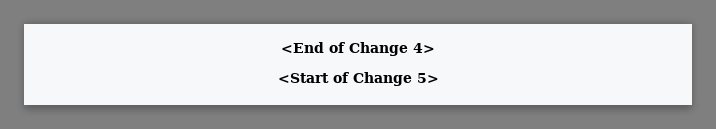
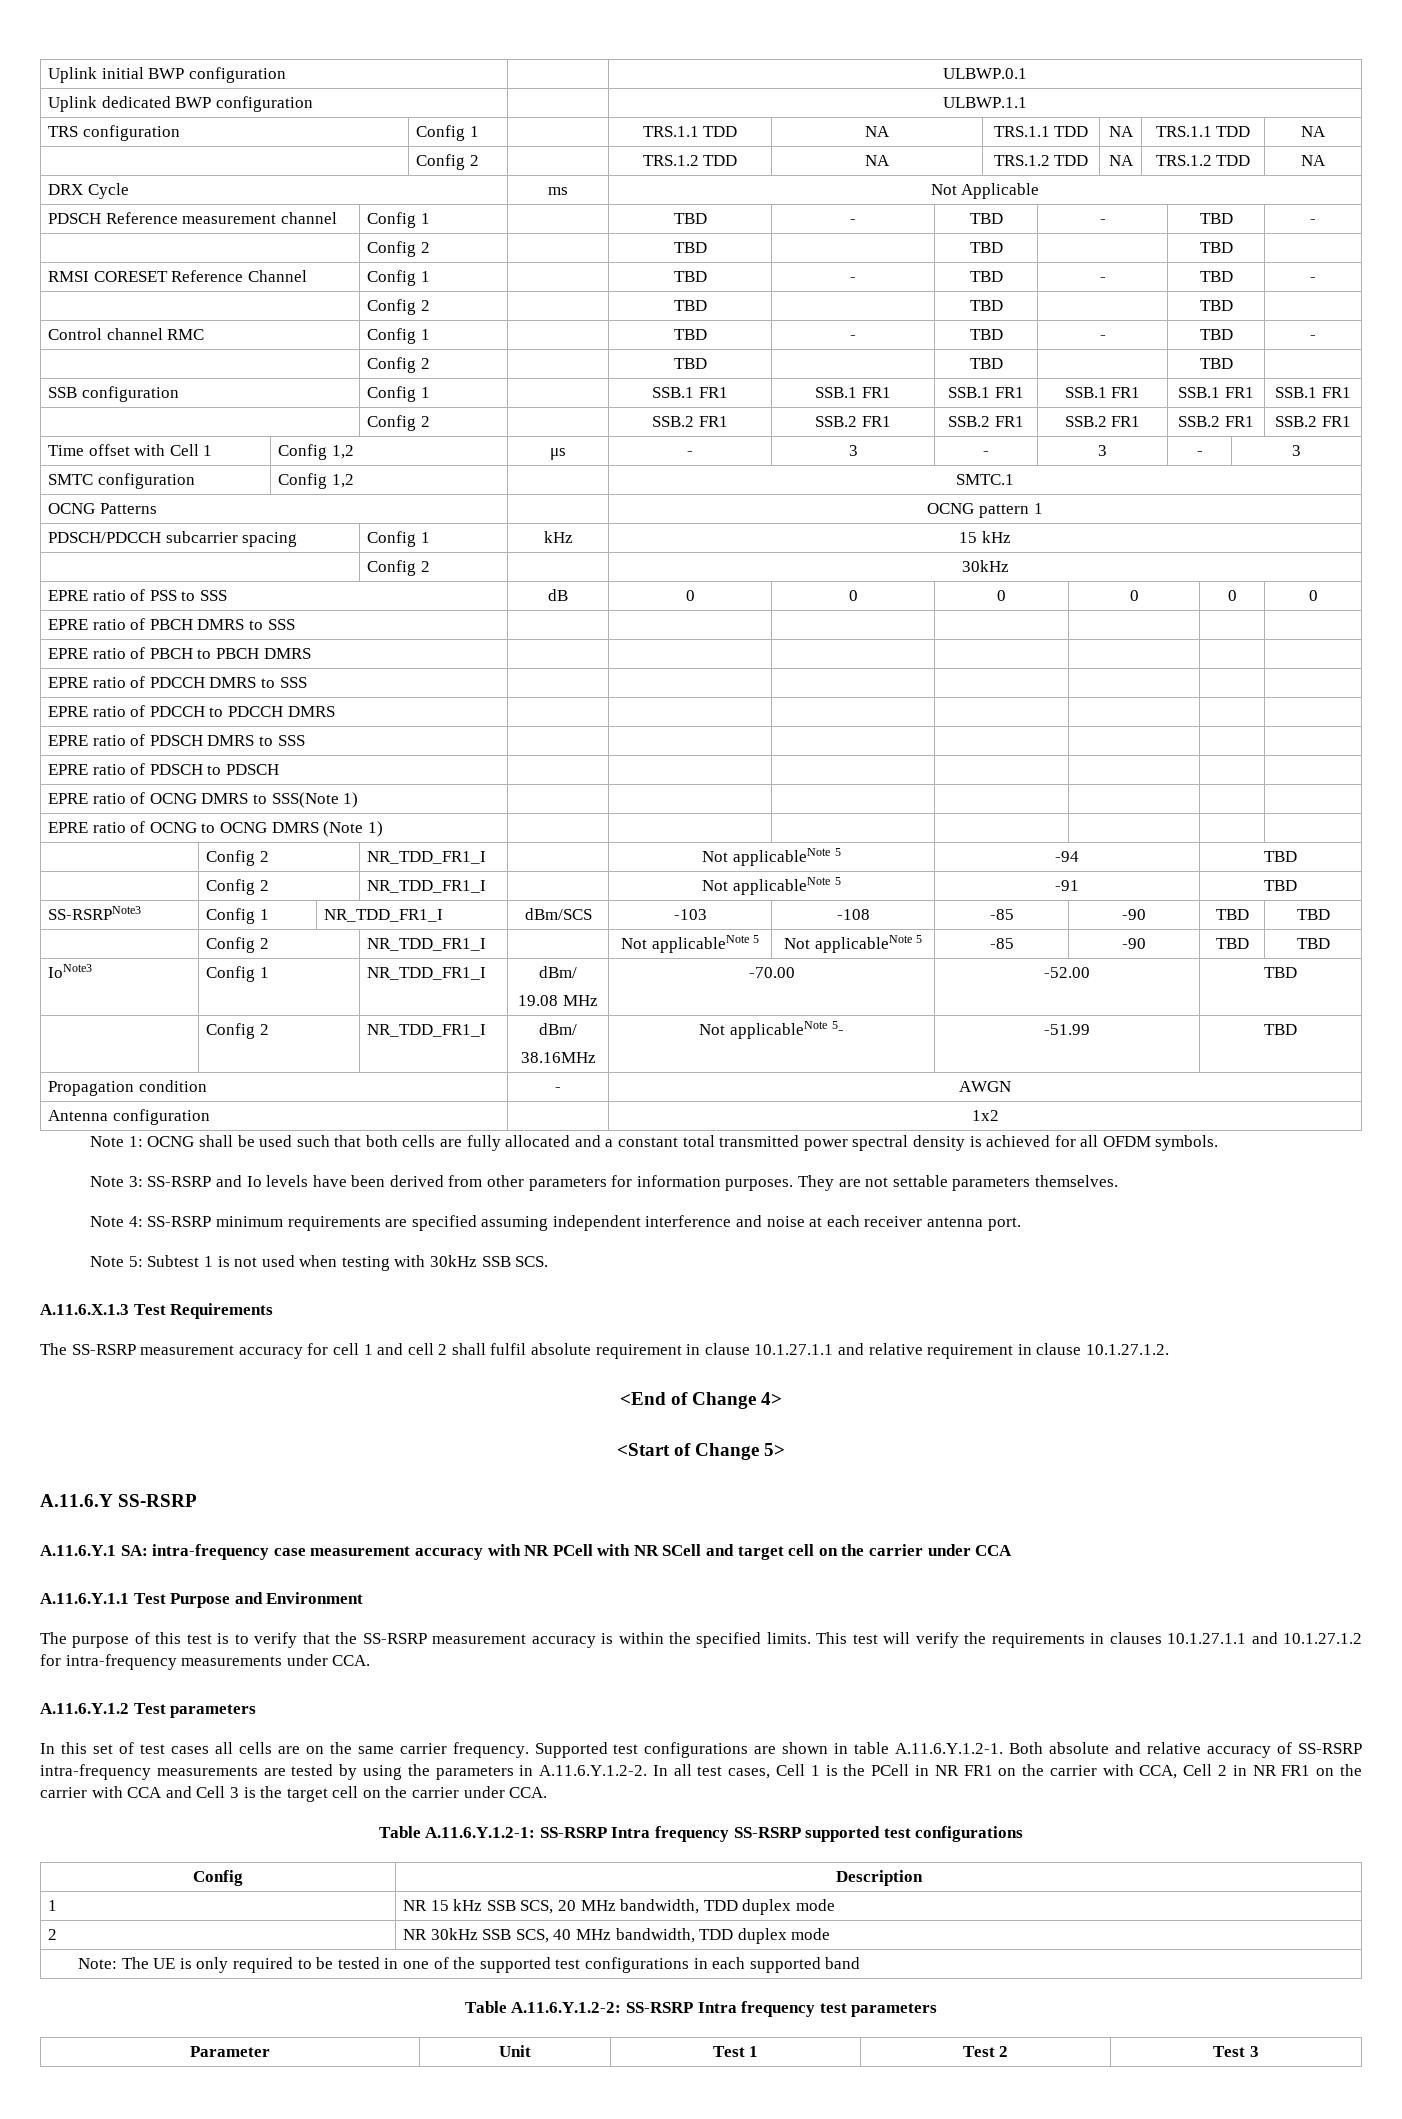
+ Uplink initial BWP configuration | | ULBWP.0.1
+ Uplink dedicated BWP configuration | | ULBWP.1.1
+ TRS configuration | Config 1 | | TRS.1.1 TDD | NA | TRS.1.1 TDD | NA | TRS.1.1 TDD | NA
+ | Config 2 | | TRS.1.2 TDD | NA | TRS.1.2 TDD | NA | TRS.1.2 TDD | NA
+ DRX Cycle | ms | Not Applicable
+ PDSCH Reference measurement channel | Config 1 | | TBD | - | TBD | - | TBD | -
+ | Config 2 | | TBD | | TBD | | TBD |
+ RMSI CORESET Reference Channel | Config 1 | | TBD | - | TBD | - | TBD | -
+ | Config 2 | | TBD | | TBD | | TBD |
+ Control channel RMC | Config 1 | | TBD | - | TBD | - | TBD | -
+ | Config 2 | | TBD | | TBD | | TBD |
+ SSB configuration | Config 1 | | SSB.1 FR1 | SSB.1 FR1 | SSB.1 FR1 | SSB.1 FR1 | SSB.1 FR1 | SSB.1 FR1
+ | Config 2 | | SSB.2 FR1 | SSB.2 FR1 | SSB.2 FR1 | SSB.2 FR1 | SSB.2 FR1 | SSB.2 FR1
+ Time offset with Cell 1 | Config 1,2 | μs | - | 3 | - | 3 | - | 3
+ SMTC configuration | Config 1,2 | | SMTC.1
+ OCNG Patterns | | OCNG pattern 1
+ PDSCH/PDCCH subcarrier spacing | Config 1 | kHz | 15 kHz
+ | Config 2 | | 30kHz
+ EPRE ratio of PSS to SSS | dB | 0 | 0 | 0 | 0 | 0 | 0
+ EPRE ratio of PBCH DMRS to SSS | | | | | | |
+ EPRE ratio of PBCH to PBCH DMRS | | | | | | |
+ EPRE ratio of PDCCH DMRS to SSS | | | | | | |
+ EPRE ratio of PDCCH to PDCCH DMRS | | | | | | |
+ EPRE ratio of PDSCH DMRS to SSS | | | | | | |
+ EPRE ratio of PDSCH to PDSCH | | | | | | |
+ EPRE ratio of OCNG DMRS to SSS(Note 1) | | | | | | |
+ EPRE ratio of OCNG to OCNG DMRS (Note 1) | | | | | | |
+ | Config 2 | NR_TDD_FR1_I | | Not applicableNote 5 | -94 | TBD
+ | Config 2 | NR_TDD_FR1_I | | Not applicableNote 5 | -91 | TBD
+ SS-RSRPNote3 | Config 1 | NR_TDD_FR1_I | dBm/SCS | -103 | -108 | -85 | -90 | TBD | TBD
+ | Config 2 | NR_TDD_FR1_I | | Not applicableNote 5 | Not applicableNote 5 | -85 | -90 | TBD | TBD
+ IoNote3 | Config 1 | NR_TDD_FR1_I | dBm/
+ 19.08 MHz | -70.00 | -52.00 | TBD
+ | Config 2 | NR_TDD_FR1_I | dBm/
+ 38.16MHz | Not applicableNote 5- | -51.99 | TBD
+ Propagation condition | - | AWGN
+ Antenna configuration | | 1x2
+ Note 1: OCNG shall be used such that both cells are fully allocated and a constant total transmitted power spectral density is achieved for all OFDM symbols.
+ Note 3: SS-RSRP and Io levels have been derived from other parameters for information purposes. They are not settable parameters themselves.
+ Note 4: SS-RSRP minimum requirements are specified assuming independent interference and noise at each receiver antenna port.
+ Note 5: Subtest 1 is not used when testing with 30kHz SSB SCS.
+ A.11.6.X.1.3 Test Requirements
+ The SS-RSRP measurement accuracy for cell 1 and cell 2 shall fulfil absolute requirement in clause 10.1.27.1.1 and relative requirement in clause 10.1.27.1.2.
+ A.11.6.Y SS-RSRP
+ A.11.6.Y.1 SA: intra-frequency case measurement accuracy with NR PCell with NR SCell and target cell on the carrier under CCA
+ A.11.6.Y.1.1 Test Purpose and Environment
+ The purpose of this test is to verify that the SS-RSRP measurement accuracy is within the specified limits. This test will verify the requirements in clauses 10.1.27.1.1 and 10.1.27.1.2 for intra-frequency measurements under CCA.
+ A.11.6.Y.1.2 Test parameters
+ In this set of test cases all cells are on the same carrier frequency. Supported test configurations are shown in table A.11.6.Y.1.2-1. Both absolute and relative accuracy of SS-RSRP intra-frequency measurements are tested by using the parameters in A.11.6.Y.1.2-2. In all test cases, Cell 1 is the PCell in NR FR1 on the carrier with CCA, Cell 2 in NR FR1 on the carrier with CCA and Cell 3 is the target cell on the carrier under CCA.
+ Table A.11.6.Y.1.2-1: SS-RSRP Intra frequency SS-RSRP supported test configurations
+ Config | Description
+ 1 | NR 15 kHz SSB SCS, 20 MHz bandwidth, TDD duplex mode
+ 2 | NR 30kHz SSB SCS, 40 MHz bandwidth, TDD duplex mode
+ Note: The UE is only required to be tested in one of the supported test configurations in each supported band
+ Table A.11.6.Y.1.2-2: SS-RSRP Intra frequency test parameters
+ Parameter | Unit | Test 1 | Test 2 | Test 3

